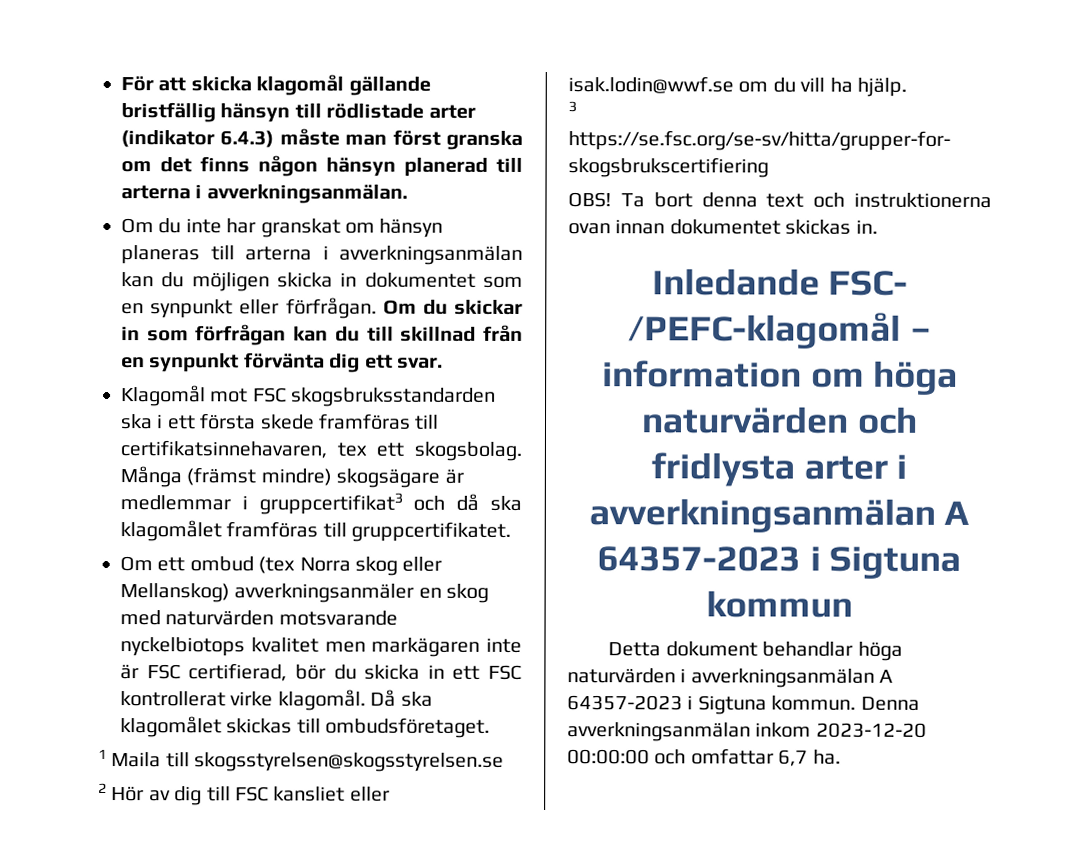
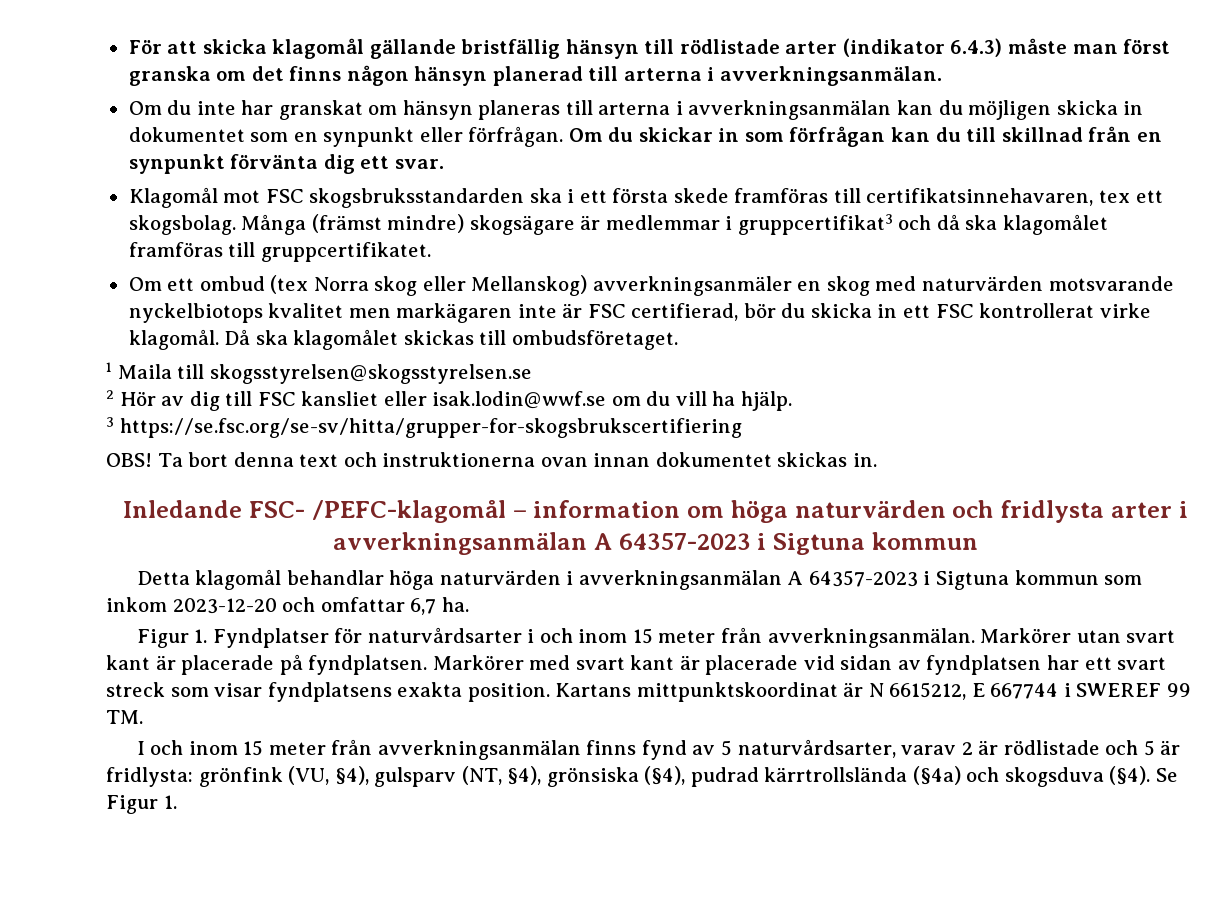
- Detta dokument behandlar höga naturvärden i avverkningsanmälan A 64357-2023 i Sigtuna kommun. Denna avverkningsanmälan inkom 2023-12-20 00:00:00 och omfattar 6,7 ha.
+ Detta klagomål behandlar höga naturvärden i avverkningsanmälan A 64357-2023 i Sigtuna kommun som inkom 2023-12-20 och omfattar 6,7 ha.
+ Figur 1. Fyndplatser för naturvårdsarter i och inom 15 meter från avverkningsanmälan. Markörer utan svart kant är placerade på fyndplatsen. Markörer med svart kant är placerade vid sidan av fyndplatsen har ett svart streck som visar fyndplatsens exakta position. Kartans mittpunktskoordinat är N 6615212, E 667744 i SWEREF 99 TM.
+ I och inom 15 meter från avverkningsanmälan finns fynd av 5 naturvårdsarter, varav 2 är rödlistade och 5 är fridlysta: grönfink (VU, §4), gulsparv (NT, §4), grönsiska (§4), pudrad kärrtrollslända (§4a) och skogsduva (§4). Se Figur 1.

